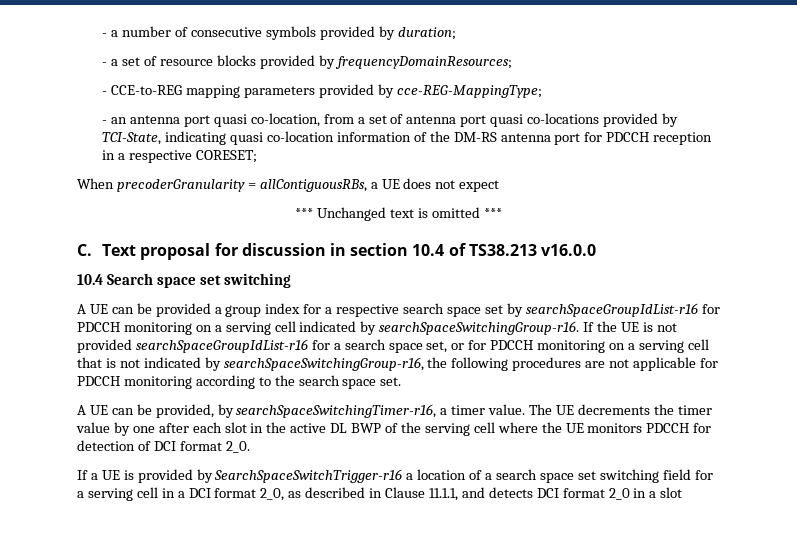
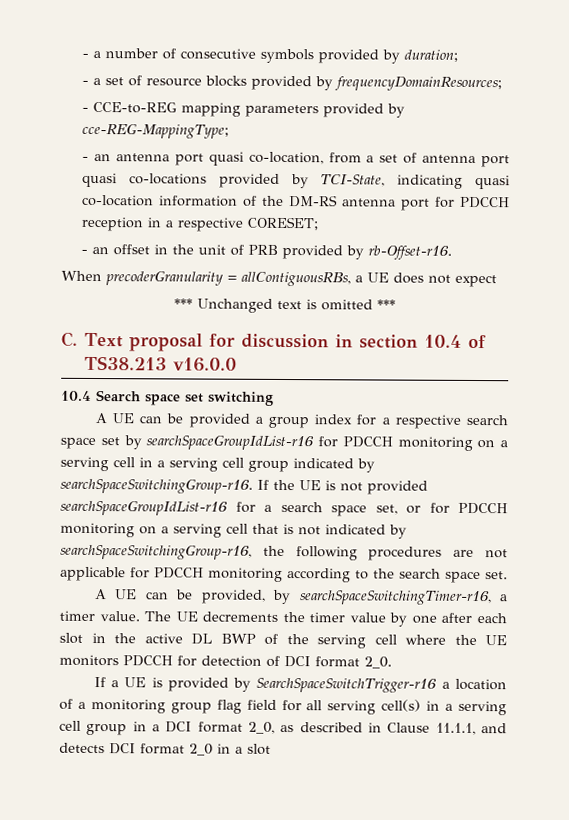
+ - an offset in the unit of PRB provided by rb-Offset-r16.
- A UE can be provided a group index for a respective search space set by searchSpaceGroupIdList-r16 for PDCCH monitoring on a serving cell indicated by searchSpaceSwitchingGroup-r16.
+ A UE can be provided a group index for a respective search space set by searchSpaceGroupIdList-r16 for PDCCH monitoring on a serving cell in a serving cell group indicated by searchSpaceSwitchingGroup-r16.
- If a UE is provided by SearchSpaceSwitchTrigger-r16 a location of a search space set switching field for a serving cell in a DCI format 2_0, as described in Clause 11.1.1, and detects DCI format 2_0 in a slot
+ If a UE is provided by SearchSpaceSwitchTrigger-r16 a location of a monitoring group flag field for all serving cell(s) in a serving cell group in a DCI format 2_0, as described in Clause 11.1.1, and detects DCI format 2_0 in a slot

